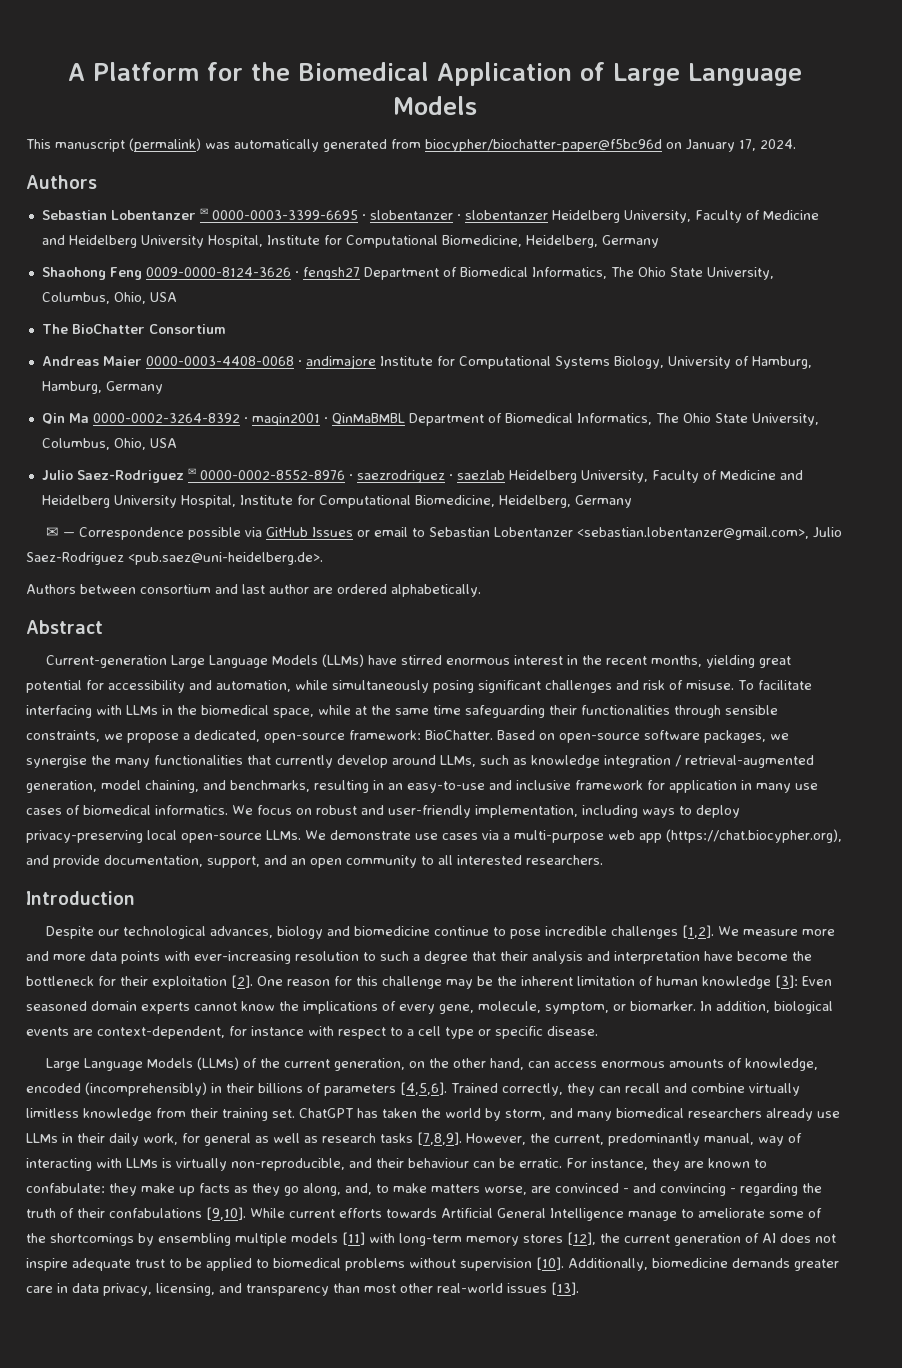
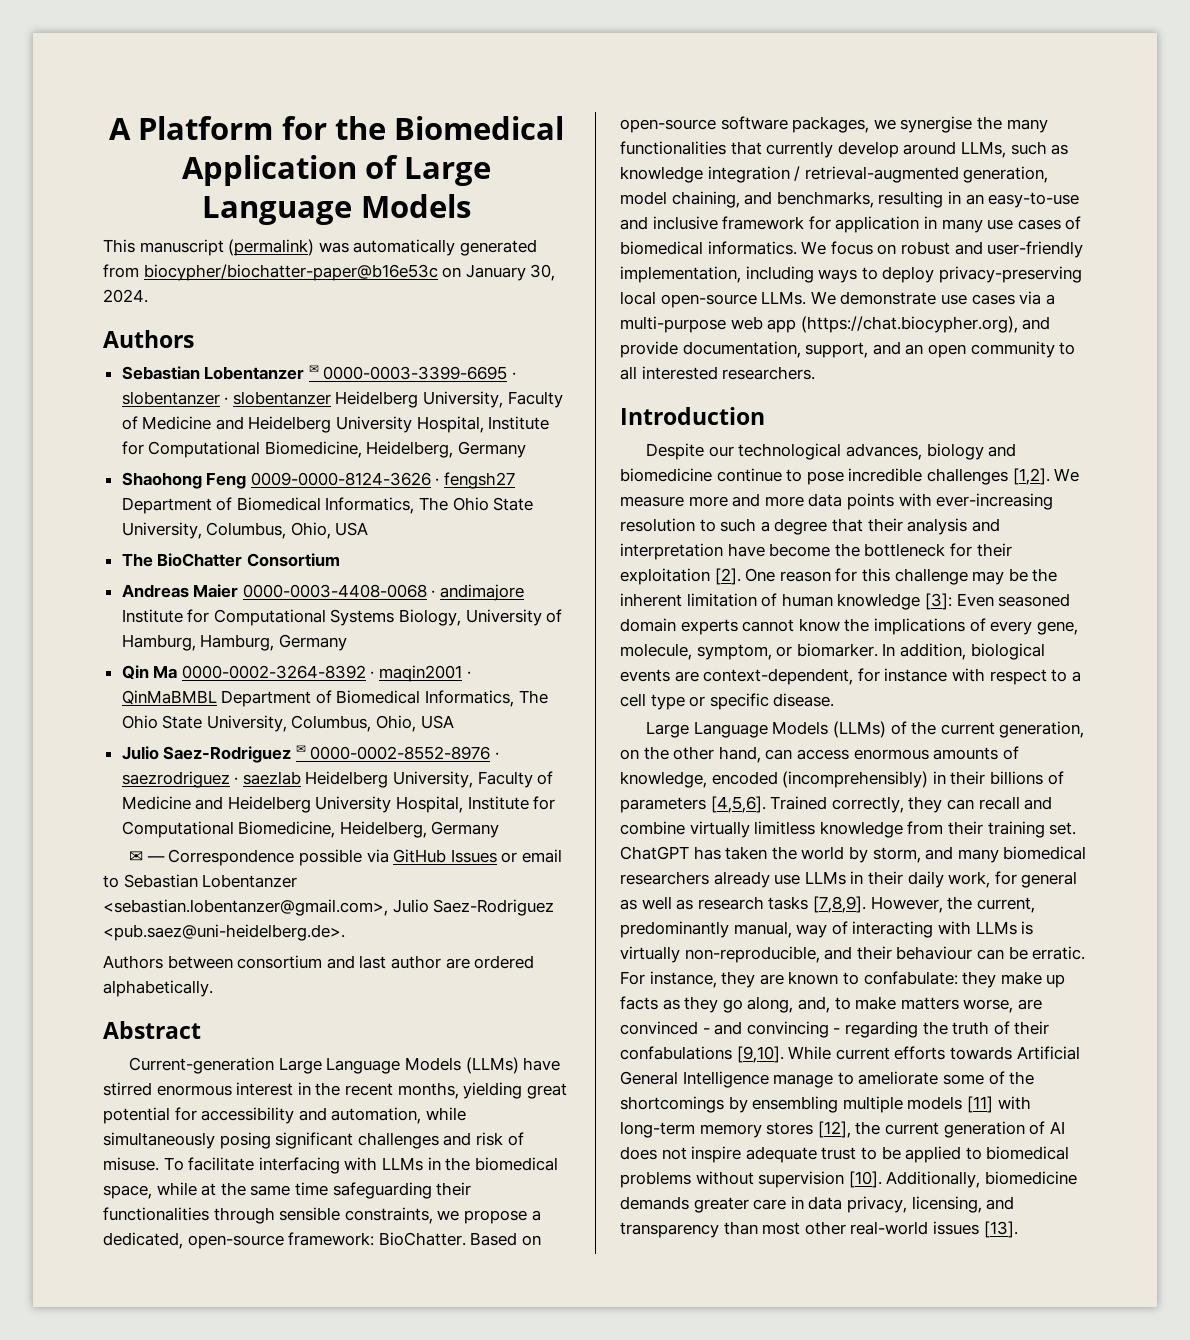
- This manuscript (permalink) was automatically generated from biocypher/biochatter-paper@f5bc96d on January 17, 2024.
+ This manuscript (permalink) was automatically generated from biocypher/biochatter-paper@b16e53c on January 30, 2024.

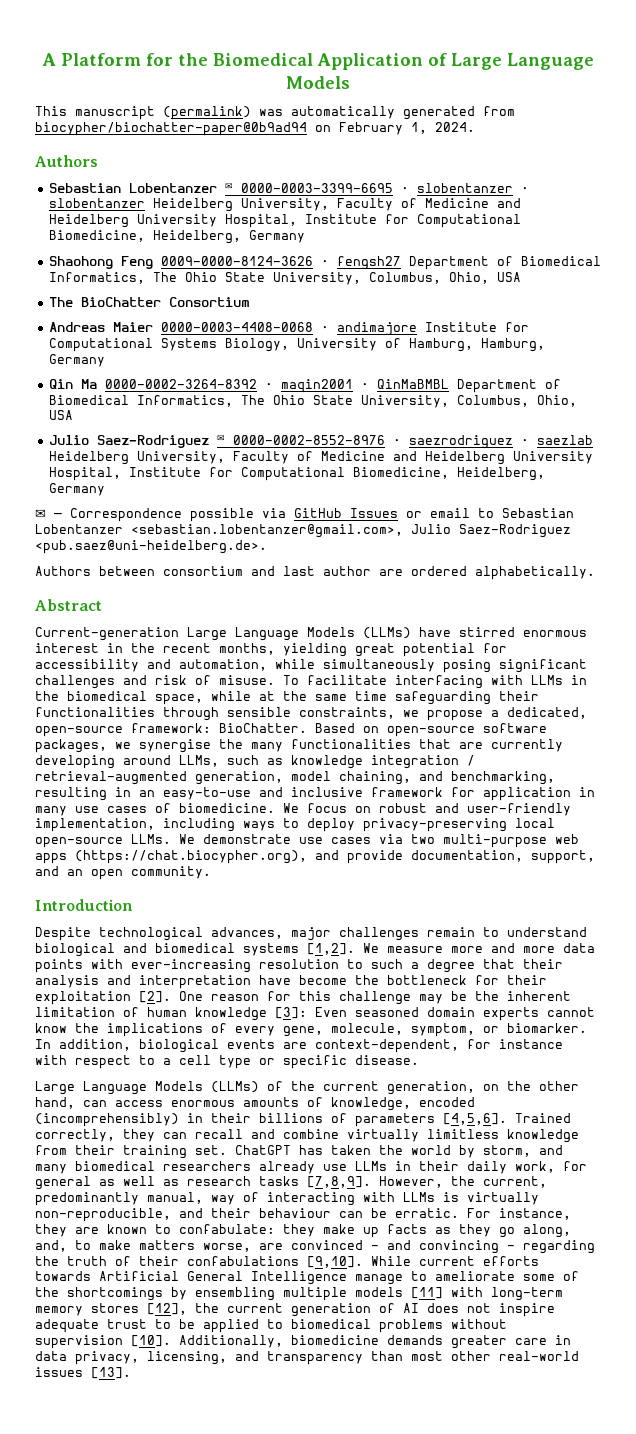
- This manuscript (permalink) was automatically generated from biocypher/biochatter-paper@b16e53c on January 30, 2024.
+ This manuscript (permalink) was automatically generated from biocypher/biochatter-paper@0b9ad94 on February 1, 2024.
- Based on open-source software packages, we synergise the many functionalities that currently develop around LLMs, such as knowledge integration / retrieval-augmented generation, model chaining, and benchmarks, resulting in an easy-to-use and inclusive framework for application in many use cases of biomedical informatics.
+ Based on open-source software packages, we synergise the many functionalities that are currently developing around LLMs, such as knowledge integration / retrieval-augmented generation, model chaining, and benchmarking, resulting in an easy-to-use and inclusive framework for application in many use cases of biomedicine.
- We demonstrate use cases via a multi-purpose web app (https://chat.biocypher.org), and provide documentation, support, and an open community to all interested researchers.
+ We demonstrate use cases via two multi-purpose web apps (https://chat.biocypher.org), and provide documentation, support, and an open community.
- Despite our technological advances, biology and biomedicine continue to pose incredible challenges [1,2].
+ Despite technological advances, major challenges remain to understand biological and biomedical systems [1,2].

